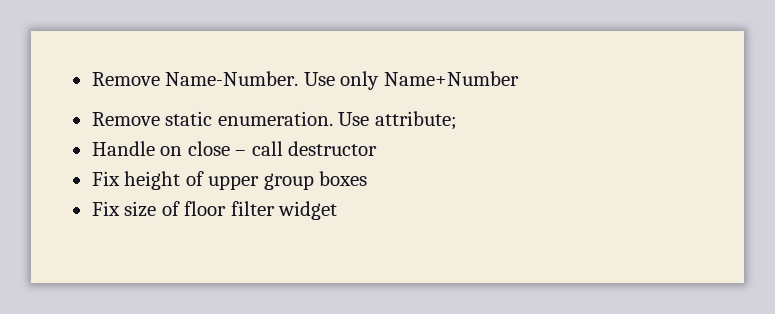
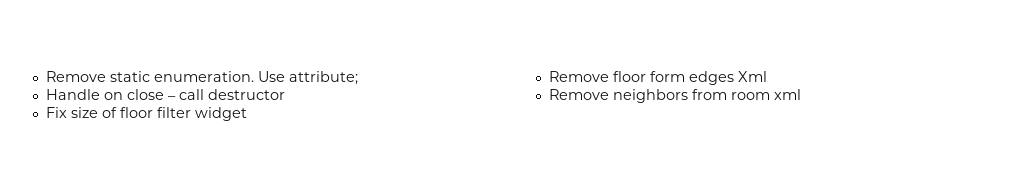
- Remove Name-Number. Use only Name+Number
- Fix height of upper group boxes
+ Remove floor form edges Xml
+ Remove neighbors from room xml

